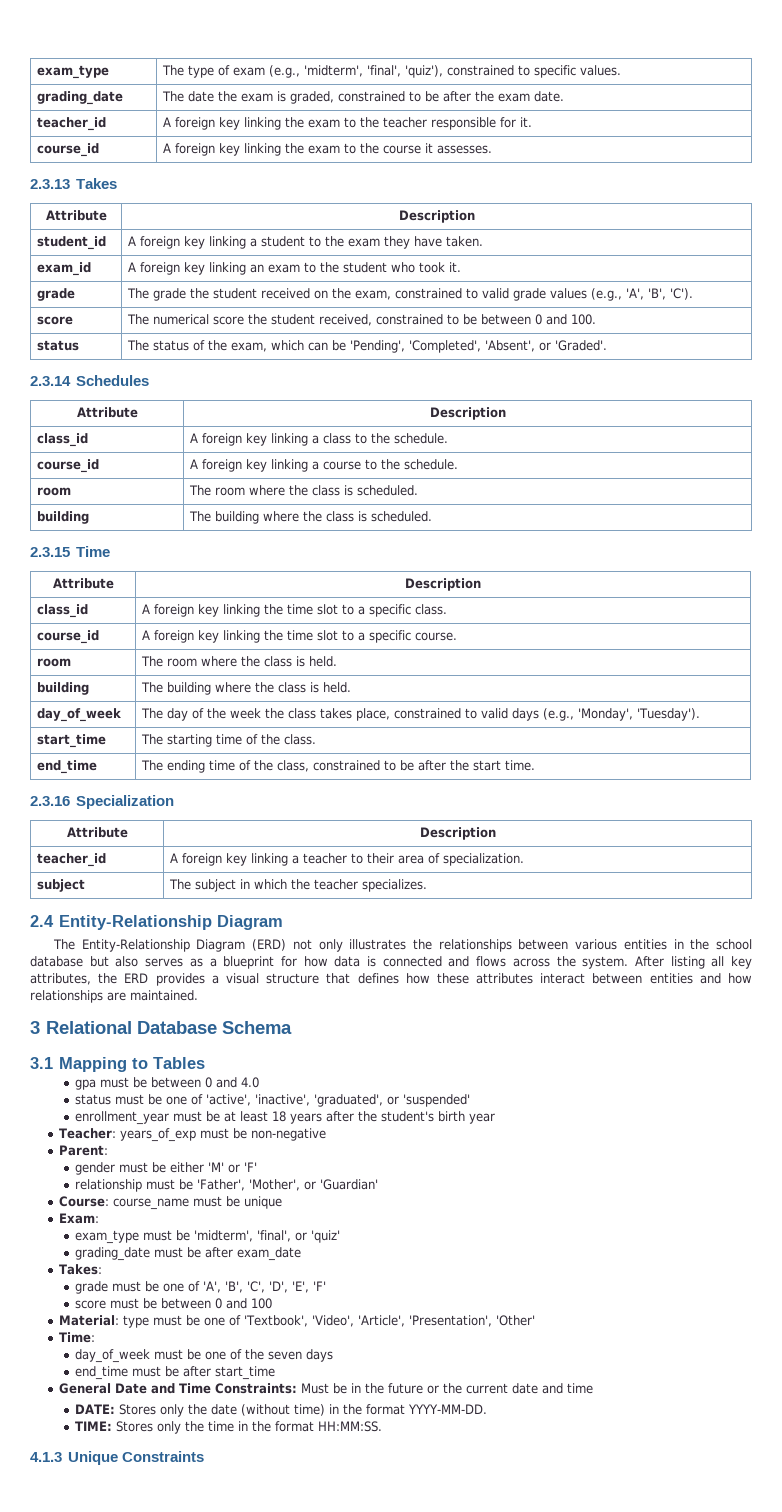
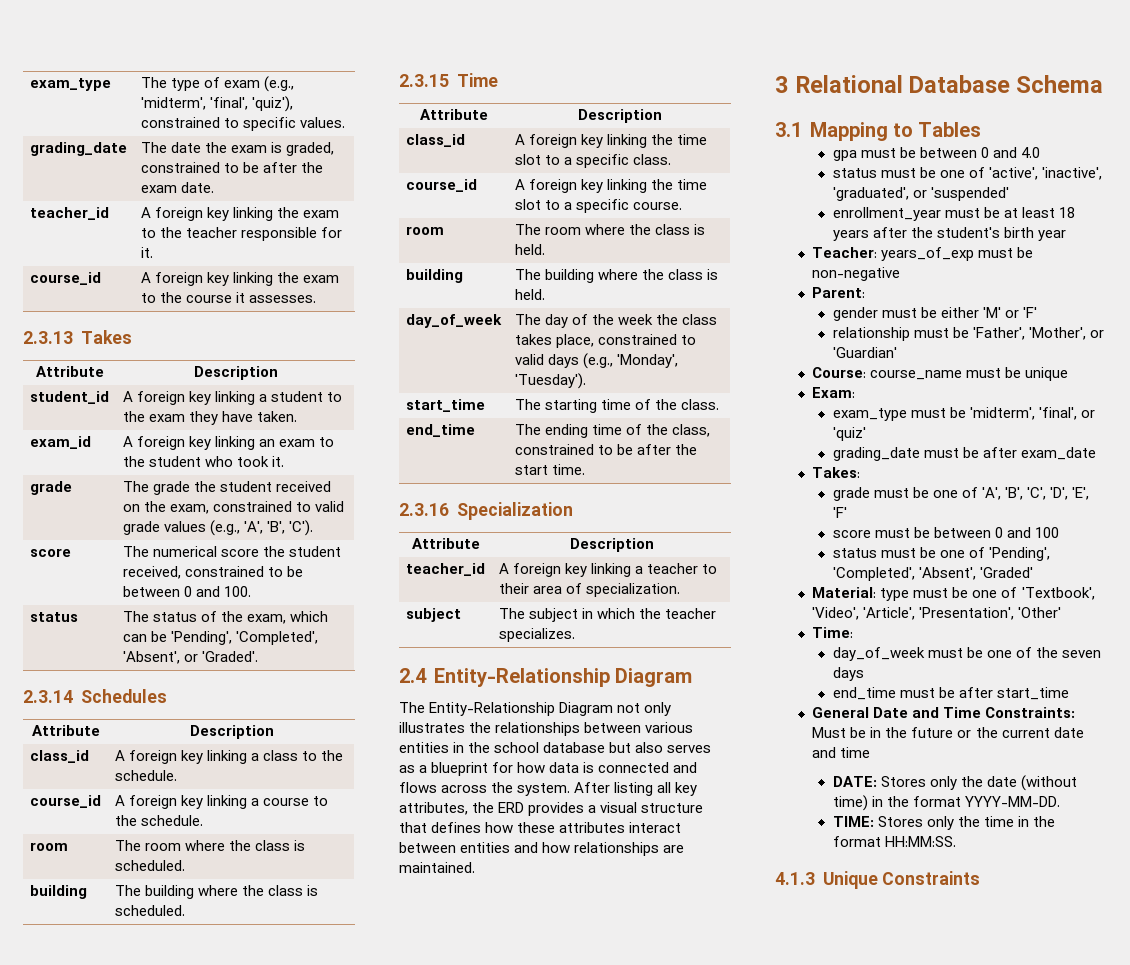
- The Entity-Relationship Diagram (ERD) not only illustrates the relationships between various entities in the school database but also serves as a blueprint for how data is connected and flows across the system.
+ The Entity-Relationship Diagram not only illustrates the relationships between various entities in the school database but also serves as a blueprint for how data is connected and flows across the system.
+ status must be one of 'Pending', 'Completed', 'Absent', 'Graded'

